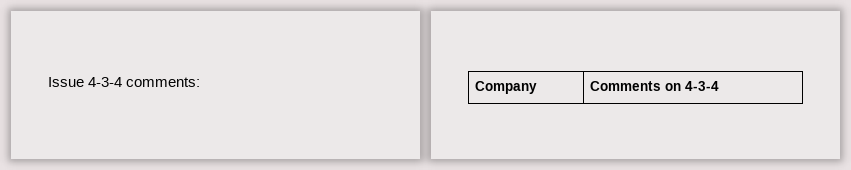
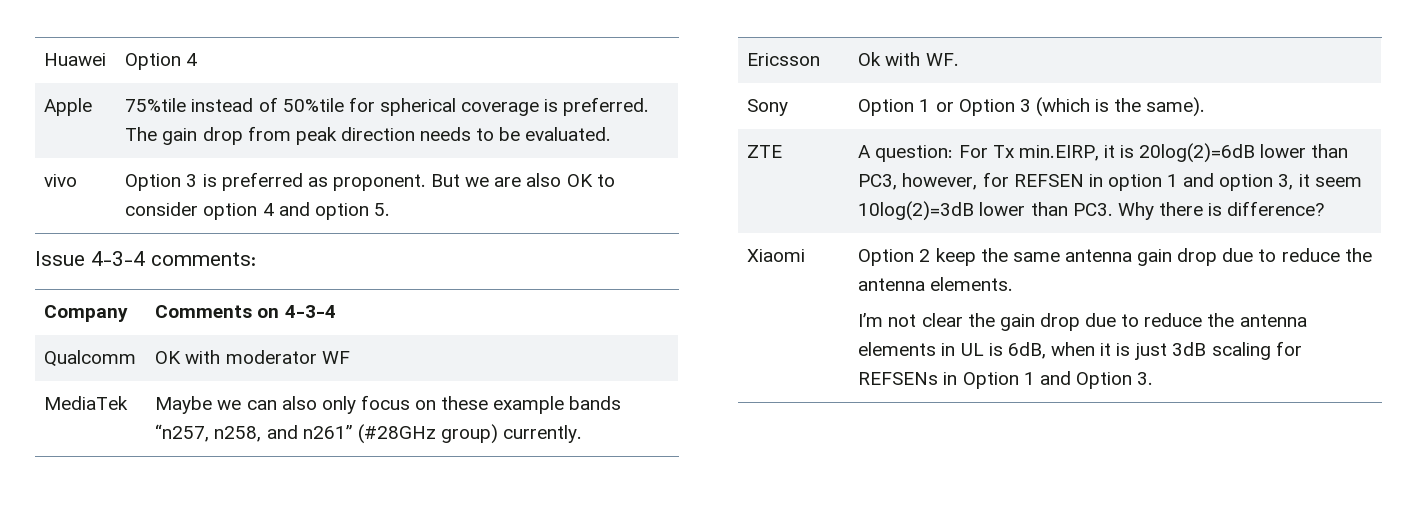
+ Huawei | Option 4
+ Apple | 75%tile instead of 50%tile for spherical coverage is preferred. The gain drop from peak direction needs to be evaluated.
+ vivo | Option 3 is preferred as proponent. But we are also OK to consider option 4 and option 5.
+ Qualcomm | OK with moderator WF
+ MediaTek | Maybe we can also only focus on these example bands “n257, n258, and n261” (#28GHz group) currently.
+ Ericsson | Ok with WF.
+ Sony | Option 1 or Option 3 (which is the same).
+ ZTE | A question: For Tx min.EIRP, it is 20log(2)=6dB lower than PC3, however, for REFSEN in option 1 and option 3, it seem 10log(2)=3dB lower than PC3. Why there is difference?
+ Xiaomi | Option 2 keep the same antenna gain drop due to reduce the antenna elements.
+ I’m not clear the gain drop due to reduce the antenna elements in UL is 6dB, when it is just 3dB scaling for REFSENs in Option 1 and Option 3.

